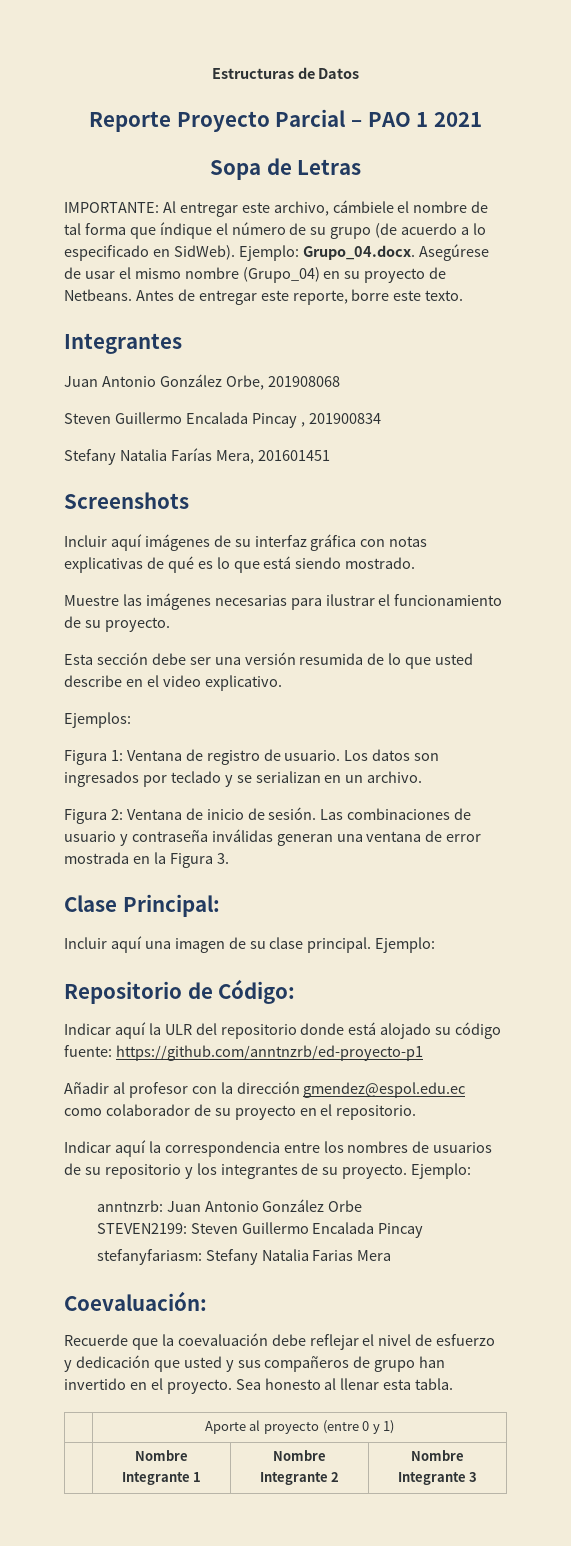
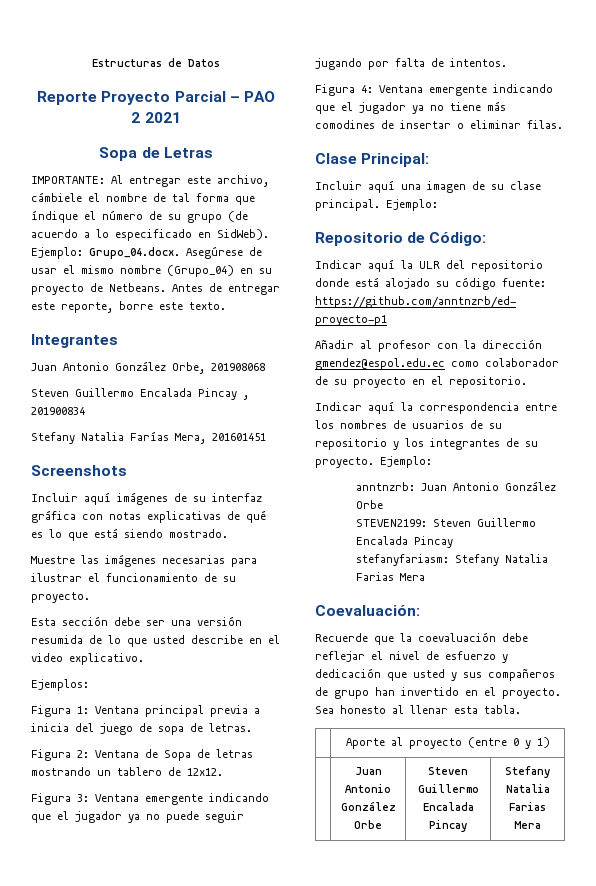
- Reporte Proyecto Parcial – PAO 1 2021
+ Reporte Proyecto Parcial – PAO 2 2021
- Figura 1: Ventana de registro de usuario. Los datos son ingresados por teclado y se serializan en un archivo.
- Figura 2: Ventana de inicio de sesión. Las combinaciones de usuario y contraseña inválidas generan una ventana de error mostrada en la Figura 3.
+ Figura 1: Ventana principal previa a inicia del juego de sopa de letras.
+ Figura 2: Ventana de Sopa de letras mostrando un tablero de 12x12.
+ Figura 3: Ventana emergente indicando que el jugador ya no puede seguir jugando por falta de intentos.
+ Figura 4: Ventana emergente indicando que el jugador ya no tiene más comodines de insertar o eliminar filas.
- | Nombre Integrante 1 | Nombre Integrante 2 | Nombre Integrante 3
+ | Juan Antonio González Orbe | Steven Guillermo Encalada Pincay | Stefany Natalia Farias Mera

